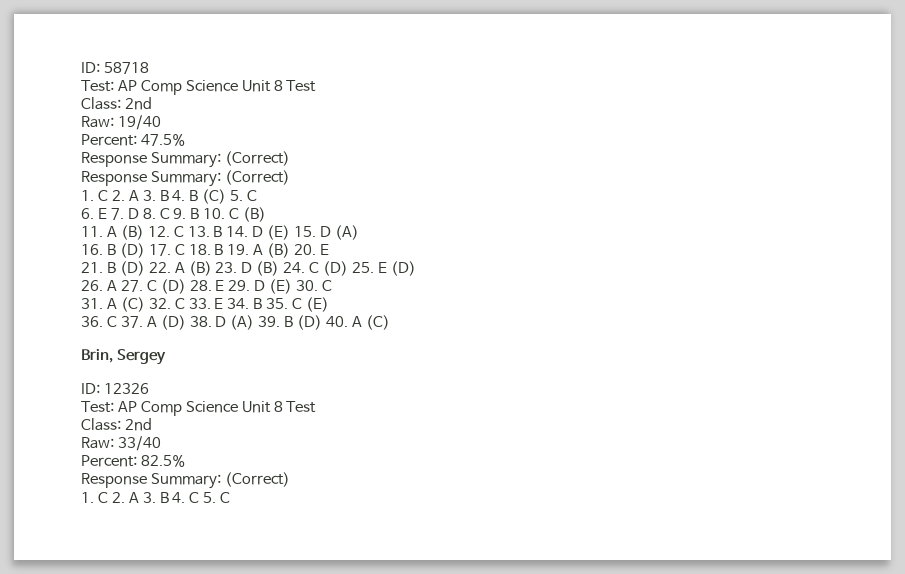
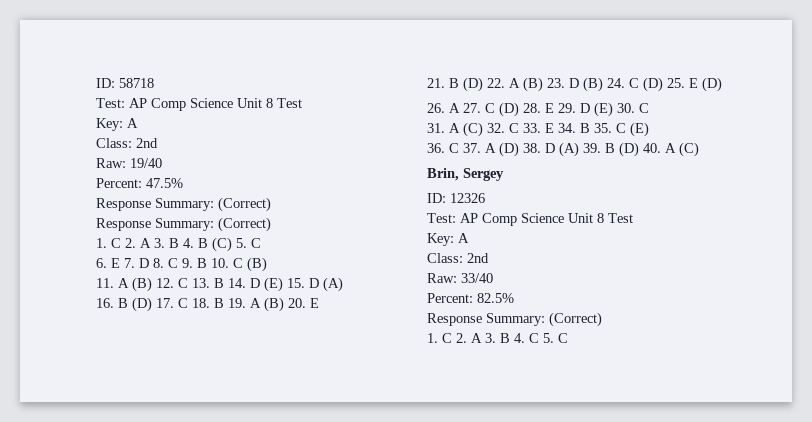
  ID: 58718
  Test: AP Comp Science Unit 8 Test
+ Key: A
  ID: 12326
  Test: AP Comp Science Unit 8 Test
+ Key: A

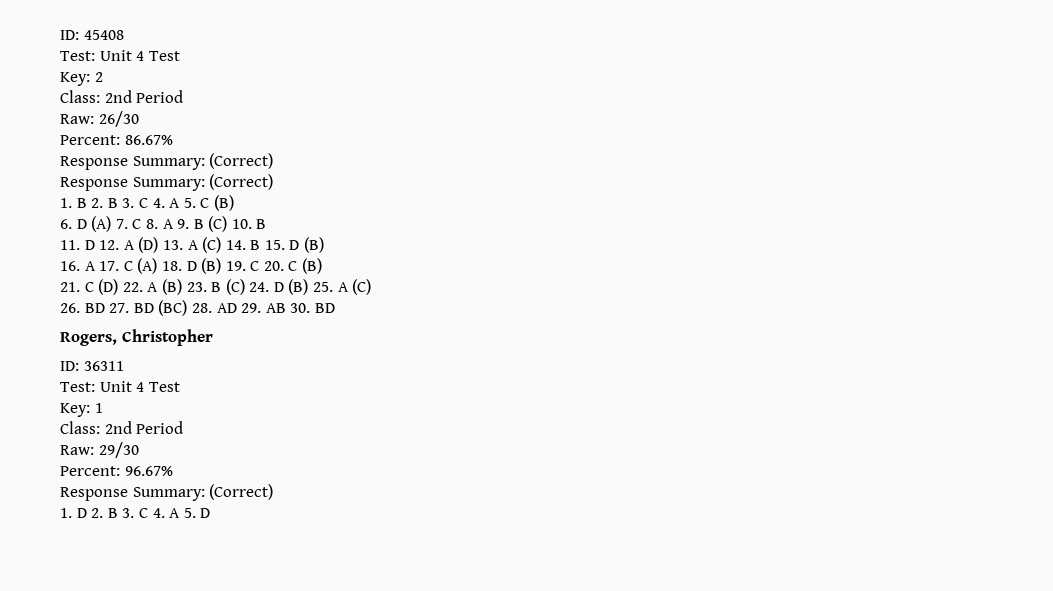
- ID: 58718
- Test: AP Comp Science Unit 8 Test
- Key: A
- Class: 2nd
- Raw: 19/40
- Percent: 47.5%
+ ID: 45408
+ Test: Unit 4 Test
+ Key: 2
+ Class: 2nd Period
+ Raw: 26/30
+ Percent: 86.67%
- 1. C 2. A 3. B 4. B (C) 5. C
- 6. E 7. D 8. C 9. B 10. C (B)
- 11. A (B) 12. C 13. B 14. D (E) 15. D (A)
+ 1. B 2. B 3. C 4. A 5. C (B)
+ 6. D (A) 7. C 8. A 9. B (C) 10. B
+ 11. D 12. A (D) 13. A (C) 14. B 15. D (B)
- 16. B (D) 17. C 18. B 19. A (B) 20. E
+ 16. A 17. C (A) 18. D (B) 19. C 20. C (B)
- 21. B (D) 22. A (B) 23. D (B) 24. C (D) 25. E (D)
- 26. A 27. C (D) 28. E 29. D (E) 30. C
- 31. A (C) 32. C 33. E 34. B 35. C (E)
- 36. C 37. A (D) 38. D (A) 39. B (D) 40. A (C)
- Brin, Sergey
- ID: 12326
- Test: AP Comp Science Unit 8 Test
- Key: A
- Class: 2nd
- Raw: 33/40
- Percent: 82.5%
+ 21. C (D) 22. A (B) 23. B (C) 24. D (B) 25. A (C)
+ 26. BD 27. BD (BC) 28. AD 29. AB 30. BD
+ Rogers, Christopher
+ ID: 36311
+ Test: Unit 4 Test
+ Key: 1
+ Class: 2nd Period
+ Raw: 29/30
+ Percent: 96.67%
  Response Summary: (Correct)
- 1. C 2. A 3. B 4. C 5. C
+ 1. D 2. B 3. C 4. A 5. D

